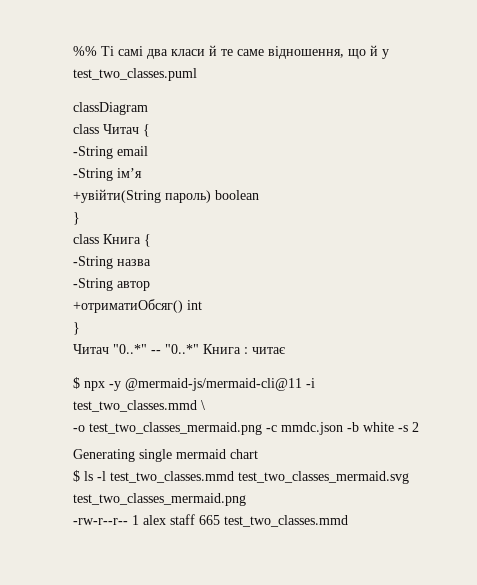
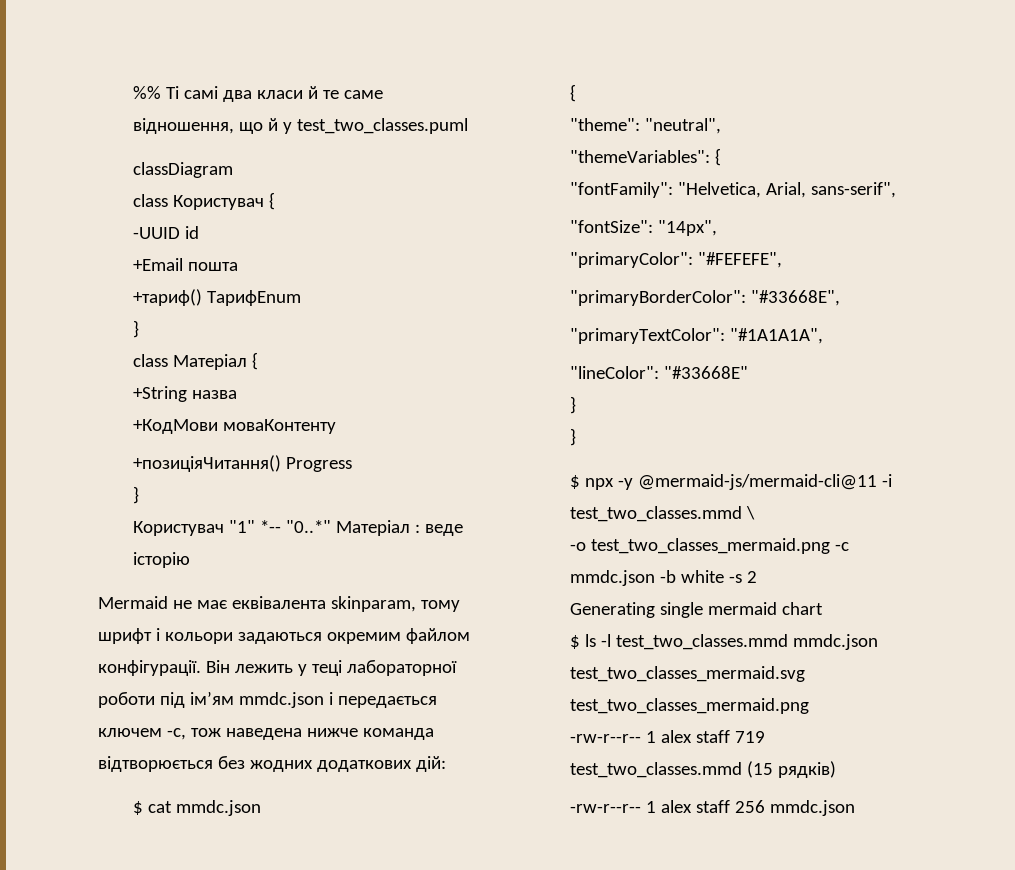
- class Читач {
- -String email
- -String імʼя
- +увійти(String пароль) boolean
+ class Користувач {
+ -UUID id
+ +Email пошта
+ +тариф() ТарифEnum
- class Книга {
- -String назва
+ class Матеріал {
+ +String назва
- -String автор
- +отриматиОбсяг() int
+ +КодМови моваКонтенту
+ +позиціяЧитання() Progress
  }
- Читач "0..*" -- "0..*" Книга : читає
+ Користувач "1" *-- "0..*" Матеріал : веде історію
+ Mermaid не має еквівалента skinparam, тому шрифт і кольори задаються окремим файлом конфігурації. Він лежить у теці лабораторної роботи під імʼям mmdc.json і передається ключем -c, тож наведена нижче команда відтворюється без жодних додаткових дій:
+ $ cat mmdc.json
+ {
+ "theme": "neutral",
+ "themeVariables": {
+ "fontFamily": "Helvetica, Arial, sans-serif",
+ "fontSize": "14px",
+ "primaryColor": "#FEFEFE",
+ "primaryBorderColor": "#33668E",
+ "primaryTextColor": "#1A1A1A",
+ "lineColor": "#33668E"
+ }
+ }
- $ ls -l test_two_classes.mmd test_two_classes_mermaid.svg test_two_classes_mermaid.png
+ $ ls -l test_two_classes.mmd mmdc.json test_two_classes_mermaid.svg test_two_classes_mermaid.png
- -rw-r--r-- 1 alex staff 665 test_two_classes.mmd
+ -rw-r--r-- 1 alex staff 719 test_two_classes.mmd (15 рядків)
+ -rw-r--r-- 1 alex staff 256 mmdc.json

